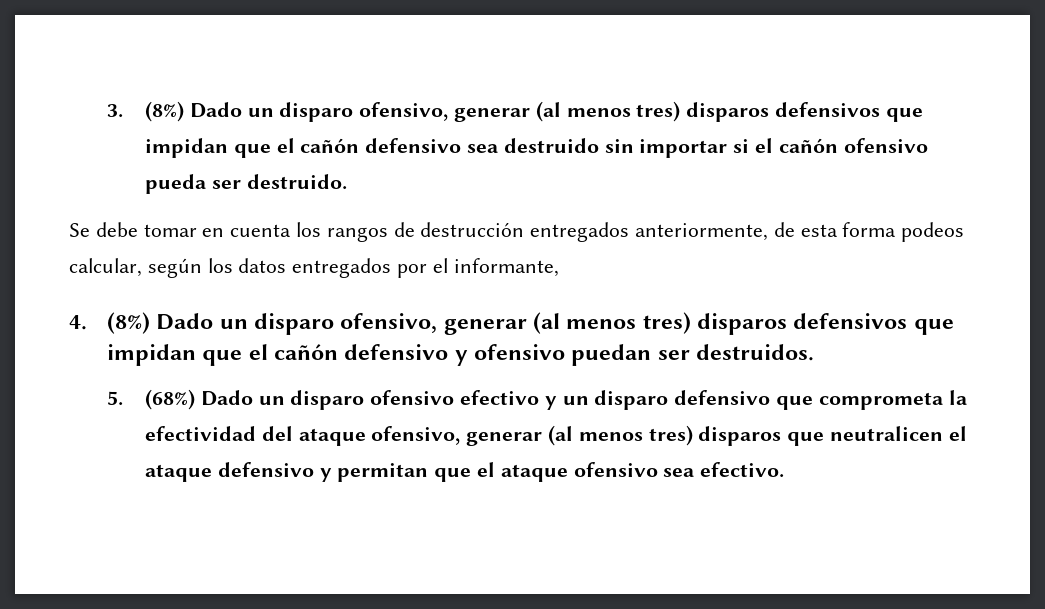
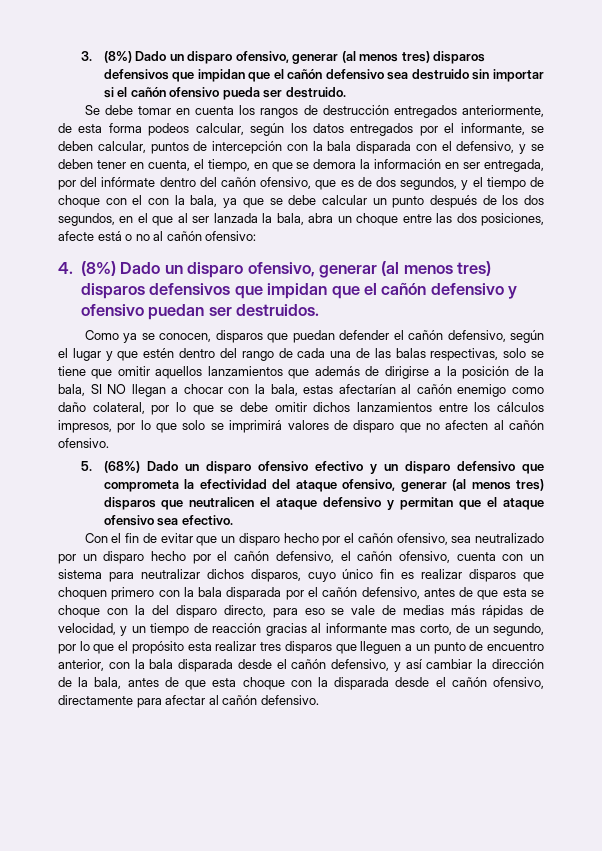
- Se debe tomar en cuenta los rangos de destrucción entregados anteriormente, de esta forma podeos calcular, según los datos entregados por el informante,
+ Se debe tomar en cuenta los rangos de destrucción entregados anteriormente, de esta forma podeos calcular, según los datos entregados por el informante, se deben calcular, puntos de intercepción con la bala disparada con el defensivo, y se deben tener en cuenta, el tiempo, en que se demora la información en ser entregada, por del infórmate dentro del cañón ofensivo, que es de dos segundos, y el tiempo de choque con el con la bala, ya que se debe calcular un punto después de los dos segundos, en el que al ser lanzada la bala, abra un choque entre las dos posiciones, afecte está o no al cañón ofensivo:
+ Como ya se conocen, disparos que puedan defender el cañón defensivo, según el lugar y que estén dentro del rango de cada una de las balas respectivas, solo se tiene que omitir aquellos lanzamientos que además de dirigirse a la posición de la bala, SI NO llegan a chocar con la bala, estas afectarían al cañón enemigo como daño colateral, por lo que se debe omitir dichos lanzamientos entre los cálculos impresos, por lo que solo se imprimirá valores de disparo que no afecten al cañón ofensivo.
+ Con el fin de evitar que un disparo hecho por el cañón ofensivo, sea neutralizado por un disparo hecho por el cañón defensivo, el cañón ofensivo, cuenta con un sistema para neutralizar dichos disparos, cuyo único fin es realizar disparos que choquen primero con la bala disparada por el cañón defensivo, antes de que esta se choque con la del disparo directo, para eso se vale de medias más rápidas de velocidad, y un tiempo de reacción gracias al informante mas corto, de un segundo, por lo que el propósito esta realizar tres disparos que lleguen a un punto de encuentro anterior, con la bala disparada desde el cañón defensivo, y así cambiar la dirección de la bala, antes de que esta choque con la disparada desde el cañón ofensivo, directamente para afectar al cañón defensivo.

